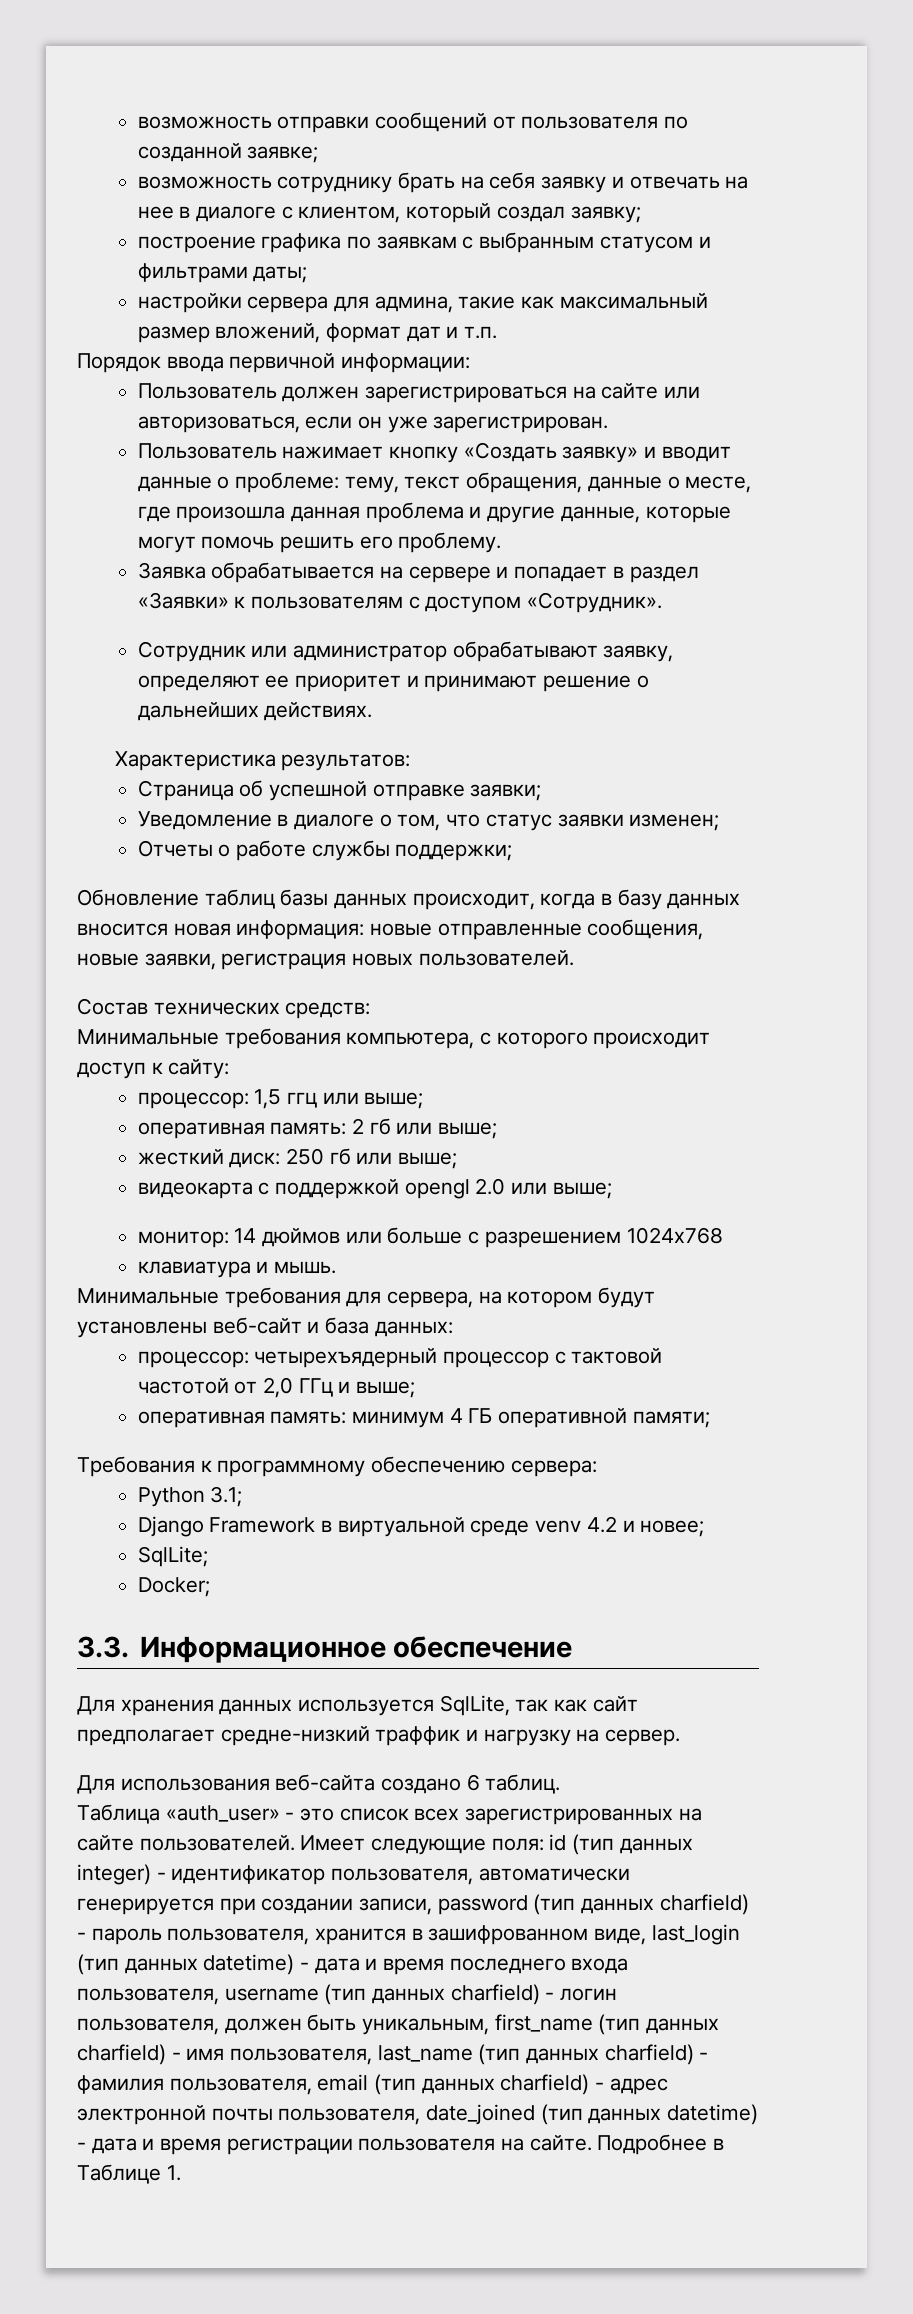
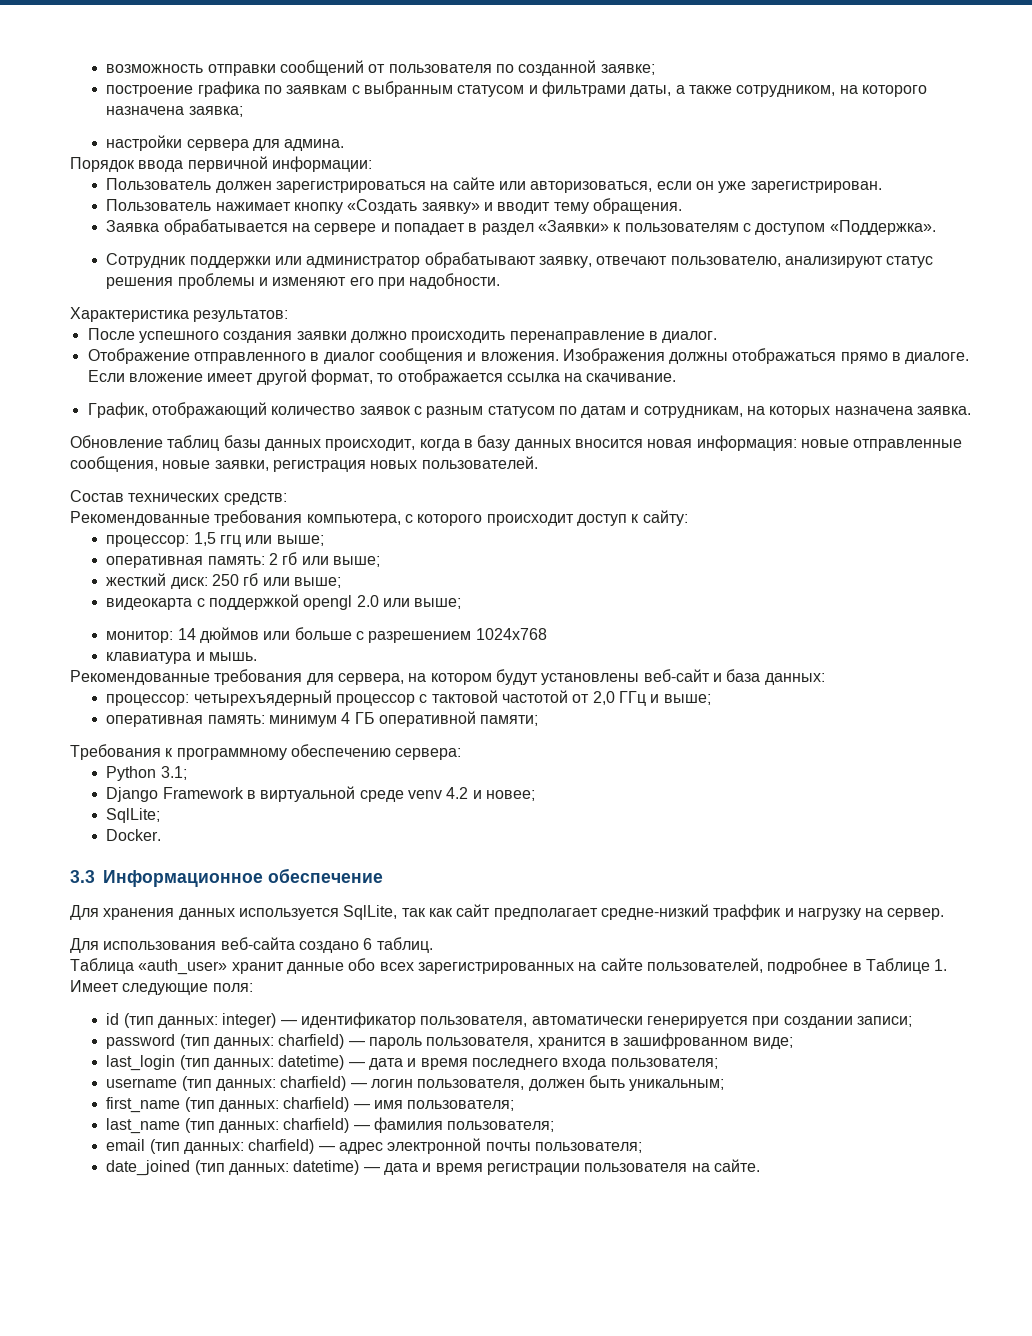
- возможность сотруднику брать на себя заявку и отвечать на нее в диалоге с клиентом, который создал заявку;
- построение графика по заявкам с выбранным статусом и фильтрами даты;
- настройки сервера для админа, такие как максимальный размер вложений, формат дат и т.п.
+ построение графика по заявкам с выбранным статусом и фильтрами даты, а также сотрудником, на которого назначена заявка;
+ настройки сервера для админа.
- Пользователь нажимает кнопку «Создать заявку» и вводит данные о проблеме: тему, текст обращения, данные о месте, где произошла данная проблема и другие данные, которые могут помочь решить его проблему.
+ Пользователь нажимает кнопку «Создать заявку» и вводит тему обращения.
- Заявка обрабатывается на сервере и попадает в раздел «Заявки» к пользователям с доступом «Сотрудник».
+ Заявка обрабатывается на сервере и попадает в раздел «Заявки» к пользователям с доступом «Поддержка».
- Сотрудник или администратор обрабатывают заявку, определяют ее приоритет и принимают решение о дальнейших действиях.
+ Сотрудник поддержки или администратор обрабатывают заявку, отвечают пользователю, анализируют статус решения проблемы и изменяют его при надобности.
  Характеристика результатов:
- Страница об успешной отправке заявки;
- Уведомление в диалоге о том, что статус заявки изменен;
- Отчеты о работе службы поддержки;
+ После успешного создания заявки должно происходить перенаправление в диалог.
+ Отображение отправленного в диалог сообщения и вложения. Изображения должны отображаться прямо в диалоге. Если вложение имеет другой формат, то отображается ссылка на скачивание.
+ График, отображающий количество заявок с разным статусом по датам и сотрудникам, на которых назначена заявка.
- Минимальные требования компьютера, с которого происходит доступ к сайту:
+ Рекомендованные требования компьютера, с которого происходит доступ к сайту:
- Минимальные требования для сервера, на котором будут установлены веб-сайт и база данных:
+ Рекомендованные требования для сервера, на котором будут установлены веб-сайт и база данных:
- Docker;
- 3.3. Информационное обеспечение
+ Docker.
+ 3.3 Информационное обеспечение
- Таблица «auth_user» - это список всех зарегистрированных на сайте пользователей. Имеет следующие поля: id (тип данных integer) - идентификатор пользователя, автоматически генерируется при создании записи, password (тип данных charfield) - пароль пользователя, хранится в зашифрованном виде, last_login (тип данных datetime) - дата и время последнего входа пользователя, username (тип данных charfield) - логин пользователя, должен быть уникальным, first_name (тип данных charfield) - имя пользователя, last_name (тип данных charfield) - фамилия пользователя, email (тип данных charfield) - адрес электронной почты пользователя, date_joined (тип данных datetime) - дата и время регистрации пользователя на сайте. Подробнее в Таблице 1.
+ Таблица «auth_user» хранит данные обо всех зарегистрированных на сайте пользователей, подробнее в Таблице 1. Имеет следующие поля:
+ id (тип данных: integer) — идентификатор пользователя, автоматически генерируется при создании записи;
+ password (тип данных: charfield) — пароль пользователя, хранится в зашифрованном виде;
+ last_login (тип данных: datetime) — дата и время последнего входа пользователя;
+ username (тип данных: charfield) — логин пользователя, должен быть уникальным;
+ first_name (тип данных: charfield) — имя пользователя;
+ last_name (тип данных: charfield) — фамилия пользователя;
+ email (тип данных: charfield) — адрес электронной почты пользователя;
+ date_joined (тип данных: datetime) — дата и время регистрации пользователя на сайте.

